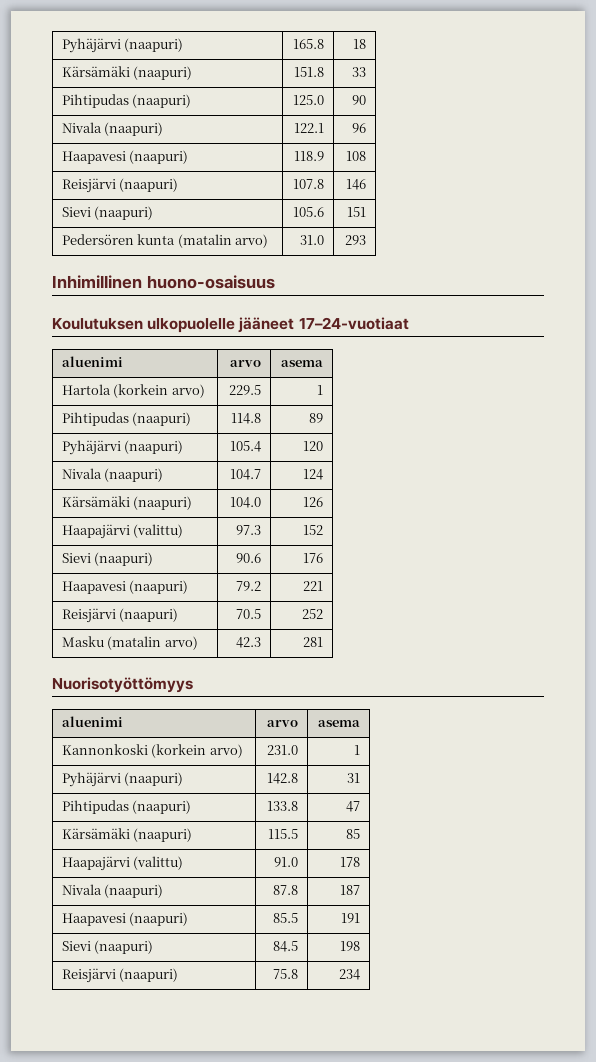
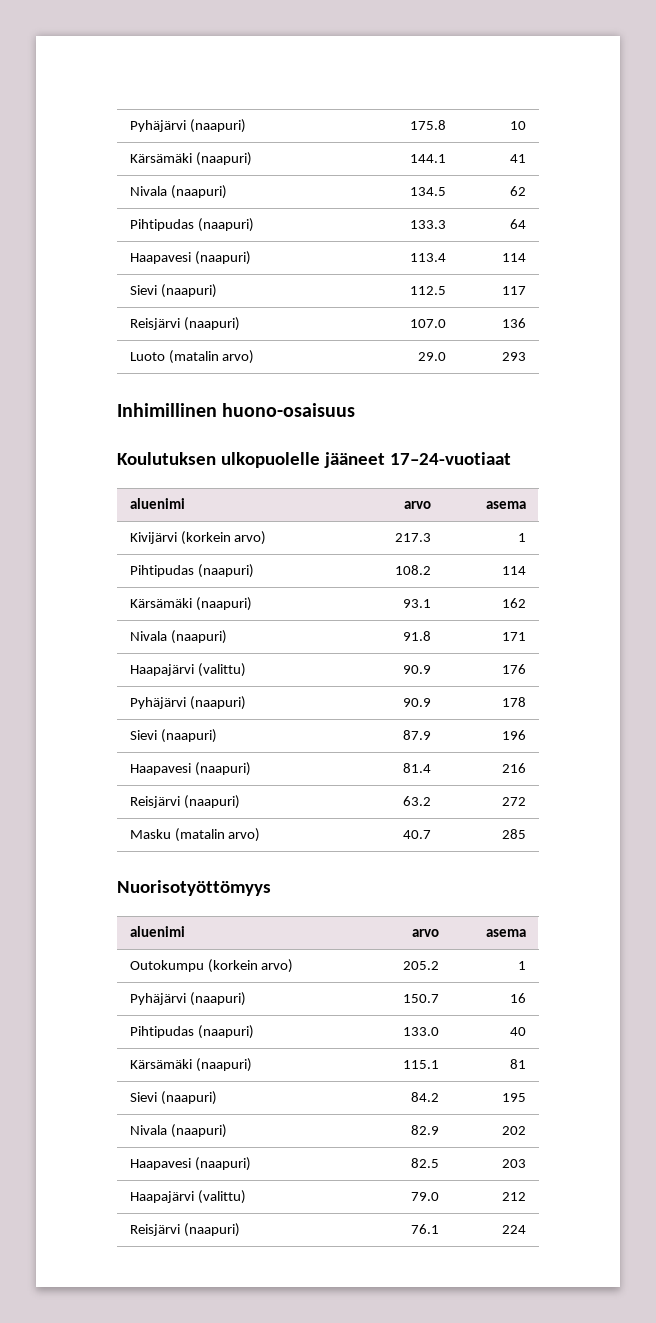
- Pyhäjärvi (naapuri) | 165.8 | 18
- Kärsämäki (naapuri) | 151.8 | 33
- Pihtipudas (naapuri) | 125.0 | 90
- Nivala (naapuri) | 122.1 | 96
- Haapavesi (naapuri) | 118.9 | 108
- Reisjärvi (naapuri) | 107.8 | 146
- Sievi (naapuri) | 105.6 | 151
- Pedersören kunta (matalin arvo) | 31.0 | 293
+ Pyhäjärvi (naapuri) | 175.8 | 10
+ Kärsämäki (naapuri) | 144.1 | 41
+ Nivala (naapuri) | 134.5 | 62
+ Pihtipudas (naapuri) | 133.3 | 64
+ Haapavesi (naapuri) | 113.4 | 114
+ Sievi (naapuri) | 112.5 | 117
+ Reisjärvi (naapuri) | 107.0 | 136
+ Luoto (matalin arvo) | 29.0 | 293
- Hartola (korkein arvo) | 229.5 | 1
+ Kivijärvi (korkein arvo) | 217.3 | 1
- Pihtipudas (naapuri) | 114.8 | 89
- Pyhäjärvi (naapuri) | 105.4 | 120
- Nivala (naapuri) | 104.7 | 124
- Kärsämäki (naapuri) | 104.0 | 126
- Haapajärvi (valittu) | 97.3 | 152
- Sievi (naapuri) | 90.6 | 176
- Haapavesi (naapuri) | 79.2 | 221
- Reisjärvi (naapuri) | 70.5 | 252
+ Pihtipudas (naapuri) | 108.2 | 114
+ Kärsämäki (naapuri) | 93.1 | 162
+ Nivala (naapuri) | 91.8 | 171
+ Haapajärvi (valittu) | 90.9 | 176
+ Pyhäjärvi (naapuri) | 90.9 | 178
+ Sievi (naapuri) | 87.9 | 196
+ Haapavesi (naapuri) | 81.4 | 216
+ Reisjärvi (naapuri) | 63.2 | 272
- Masku (matalin arvo) | 42.3 | 281
+ Masku (matalin arvo) | 40.7 | 285
- Kannonkoski (korkein arvo) | 231.0 | 1
+ Outokumpu (korkein arvo) | 205.2 | 1
- Pyhäjärvi (naapuri) | 142.8 | 31
- Pihtipudas (naapuri) | 133.8 | 47
- Kärsämäki (naapuri) | 115.5 | 85
- Haapajärvi (valittu) | 91.0 | 178
- Nivala (naapuri) | 87.8 | 187
- Haapavesi (naapuri) | 85.5 | 191
- Sievi (naapuri) | 84.5 | 198
- Reisjärvi (naapuri) | 75.8 | 234
+ Pyhäjärvi (naapuri) | 150.7 | 16
+ Pihtipudas (naapuri) | 133.0 | 40
+ Kärsämäki (naapuri) | 115.1 | 81
+ Sievi (naapuri) | 84.2 | 195
+ Nivala (naapuri) | 82.9 | 202
+ Haapavesi (naapuri) | 82.5 | 203
+ Haapajärvi (valittu) | 79.0 | 212
+ Reisjärvi (naapuri) | 76.1 | 224

